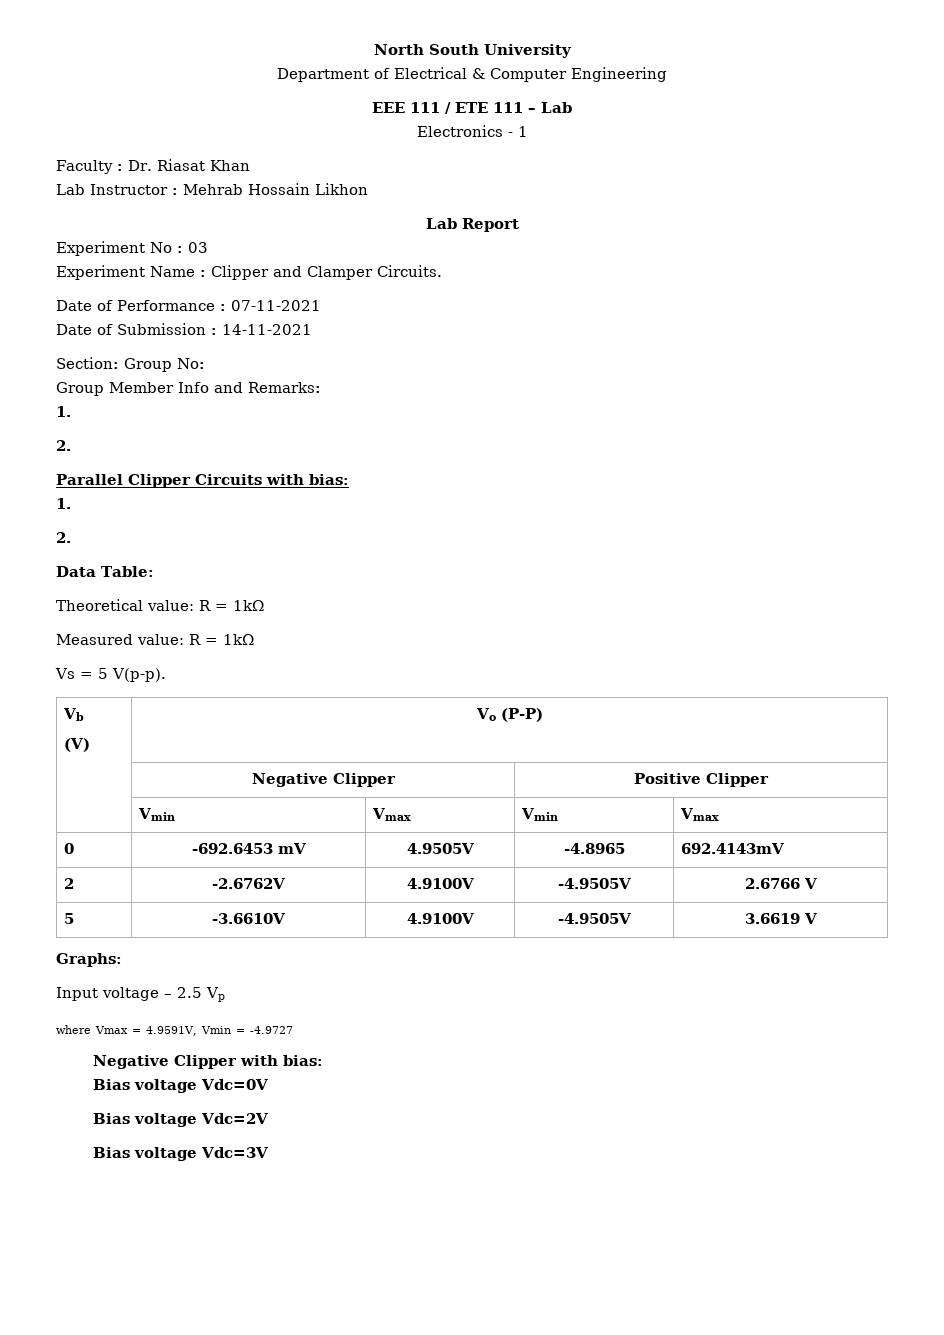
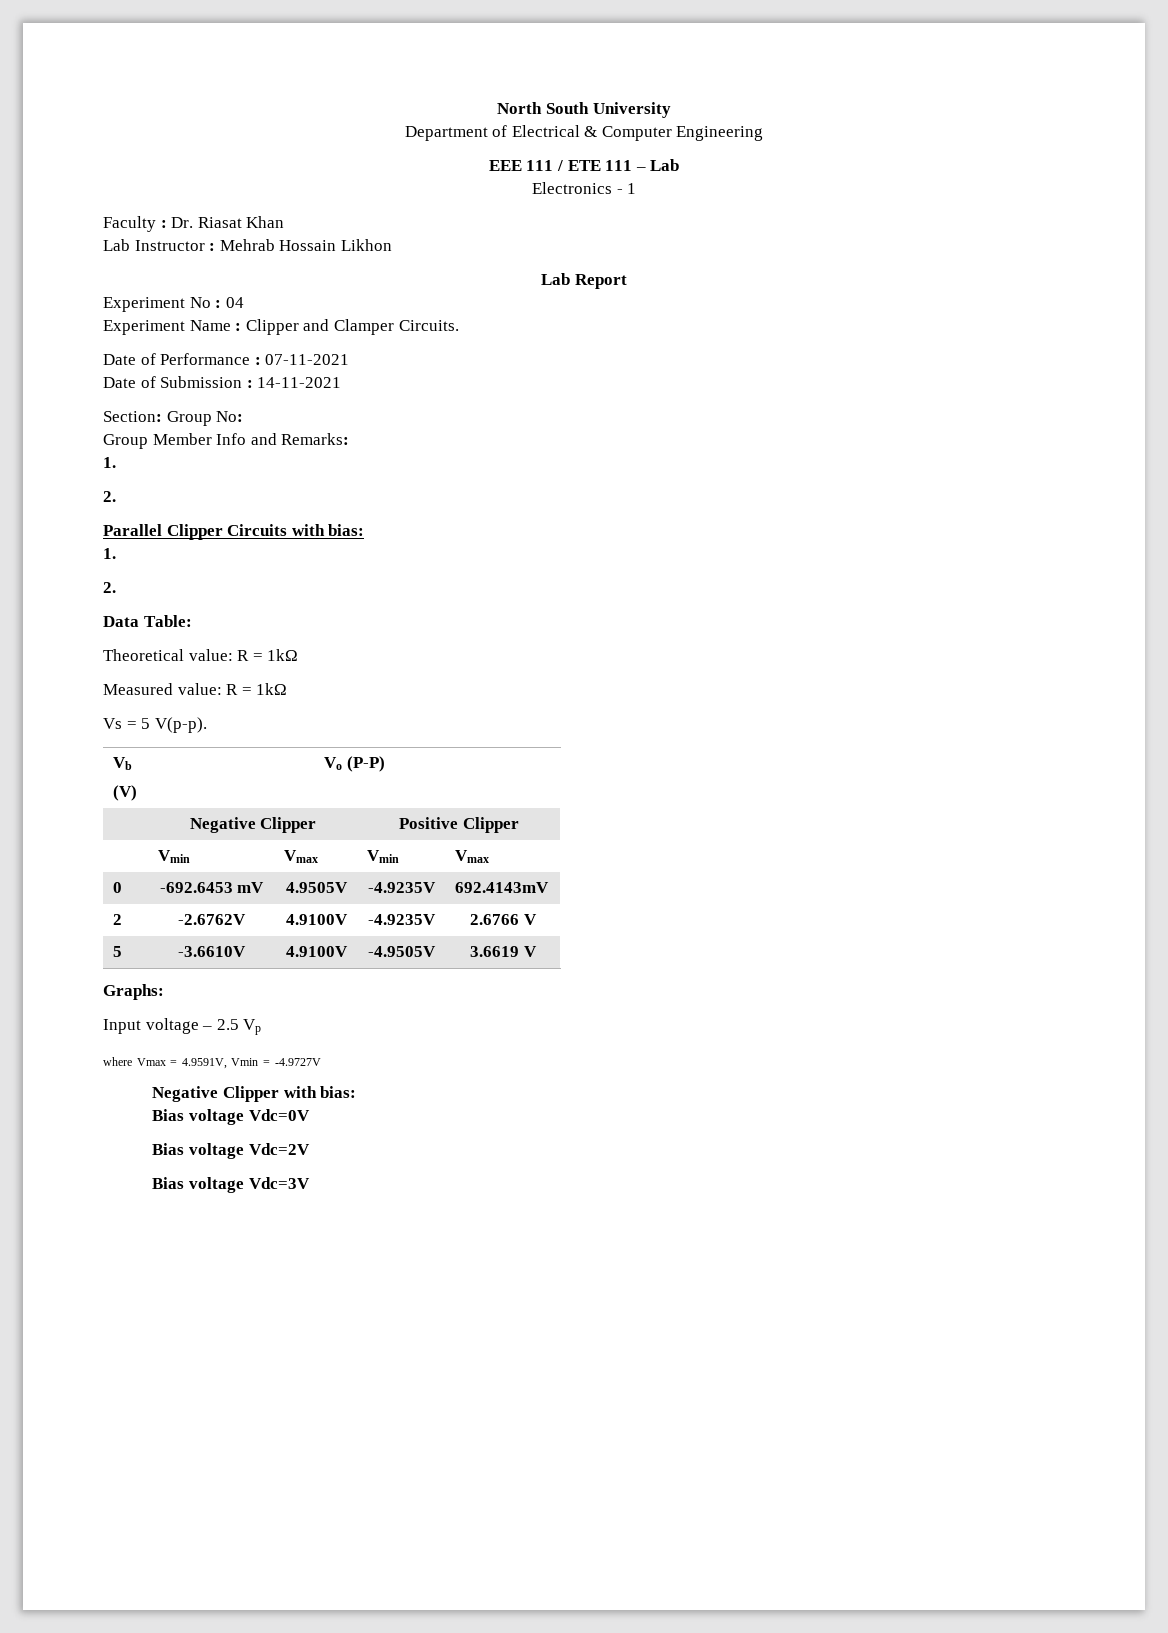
- Experiment No : 03
+ Experiment No : 04
- 0 | -692.6453 mV | 4.9505V | -4.8965 | 692.4143mV
+ 0 | -692.6453 mV | 4.9505V | -4.9235V | 692.4143mV
- 2 | -2.6762V | 4.9100V | -4.9505V | 2.6766 V
+ 2 | -2.6762V | 4.9100V | -4.9235V | 2.6766 V
- where Vmax = 4.9591V, Vmin = -4.9727
+ where Vmax = 4.9591V, Vmin = -4.9727V

